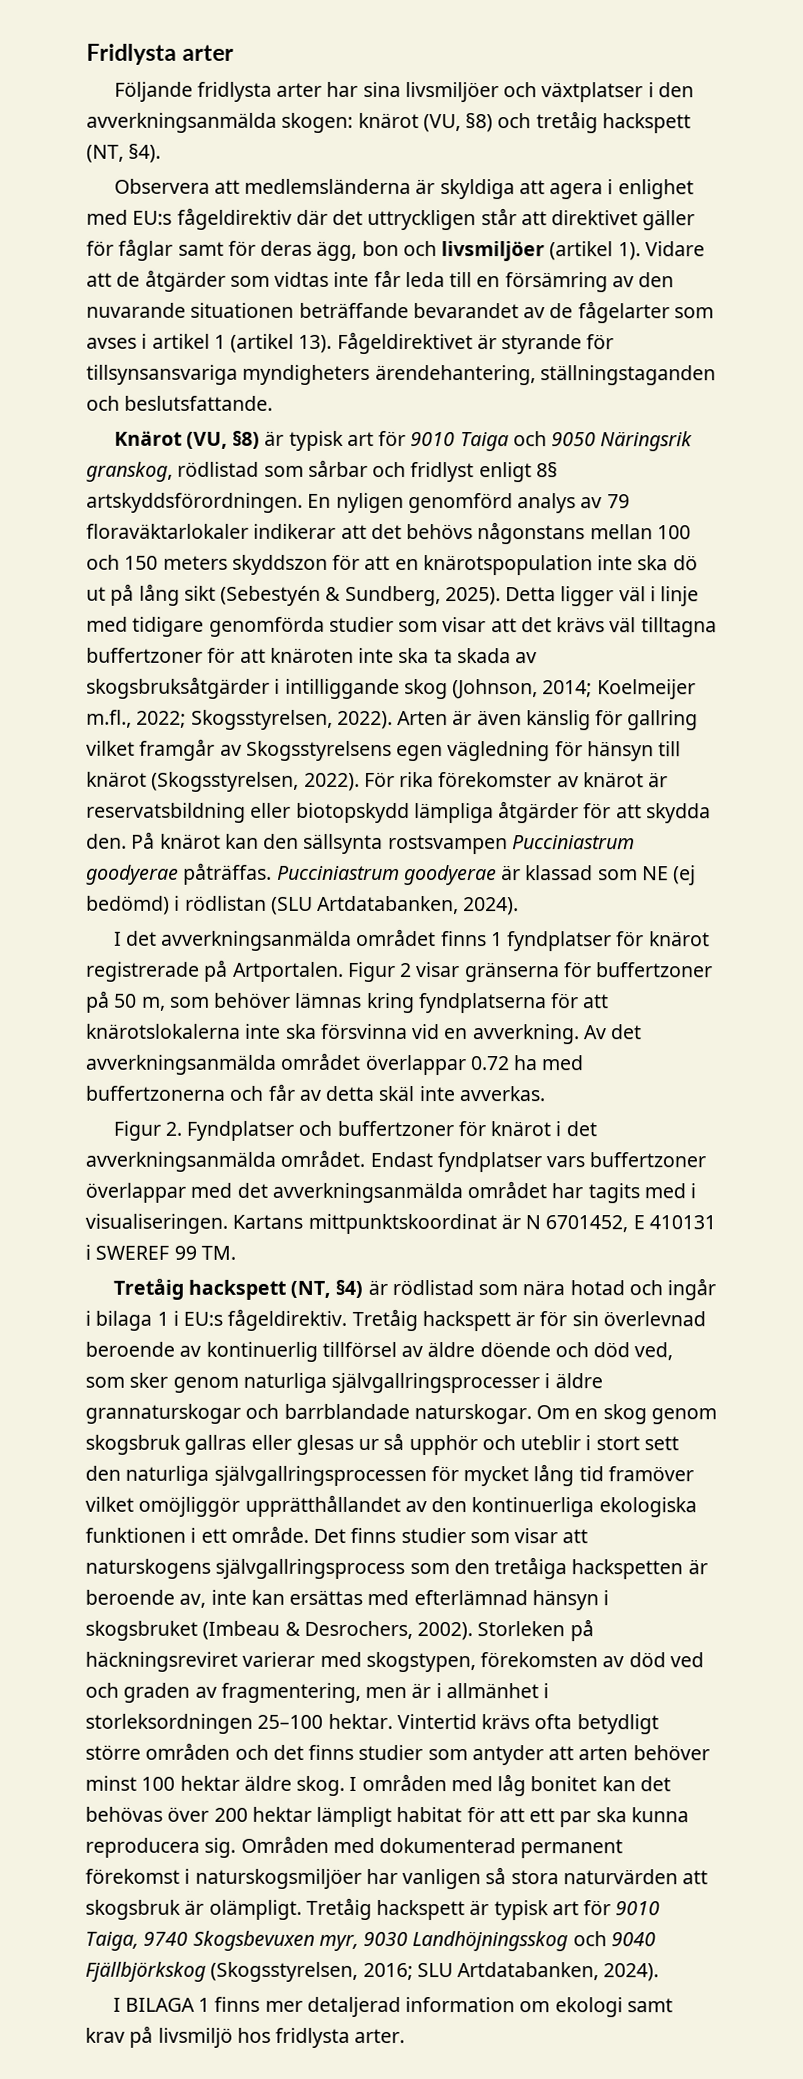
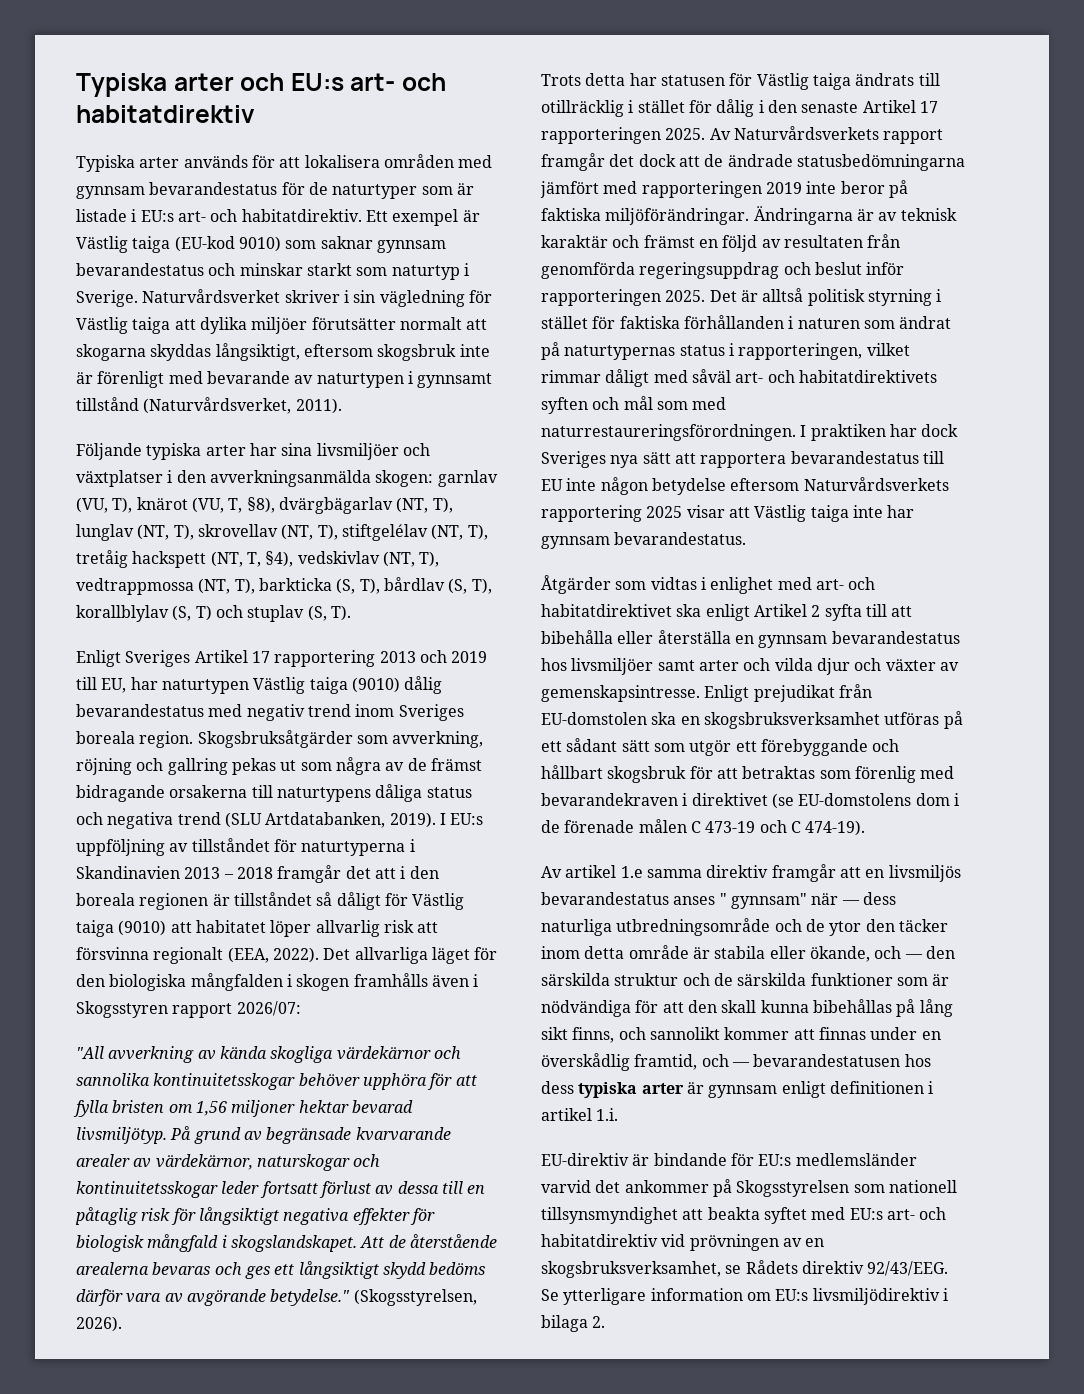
- Fridlysta arter
+ Typiska arter och EU:s art- och habitatdirektiv
+ Typiska arter används för att lokalisera områden med gynnsam bevarandestatus för de naturtyper som är listade i EU:s art- och habitatdirektiv. Ett exempel är Västlig taiga (EU-kod 9010) som saknar gynnsam bevarandestatus och minskar starkt som naturtyp i Sverige. Naturvårdsverket skriver i sin vägledning för Västlig taiga att dylika miljöer förutsätter normalt att skogarna skyddas långsiktigt, eftersom skogsbruk inte är förenligt med bevarande av naturtypen i gynnsamt tillstånd (Naturvårdsverket, 2011).
- Följande fridlysta arter har sina livsmiljöer och växtplatser i den avverkningsanmälda skogen: knärot (VU, §8) och tretåig hackspett (NT, §4).
- Observera att medlemsländerna är skyldiga att agera i enlighet med EU:s fågeldirektiv där det uttryckligen står att direktivet gäller för fåglar samt för deras ägg, bon och livsmiljöer (artikel 1). Vidare att de åtgärder som vidtas inte får leda till en försämring av den nuvarande situationen beträffande bevarandet av de fågelarter som avses i artikel 1 (artikel 13). Fågeldirektivet är styrande för tillsynsansvariga myndigheters ärendehantering, ställningstaganden och beslutsfattande.
- Knärot (VU, §8) är typisk art för 9010 Taiga och 9050 Näringsrik granskog, rödlistad som sårbar och fridlyst enligt 8§ artskyddsförordningen. En nyligen genomförd analys av 79 floraväktarlokaler indikerar att det behövs någonstans mellan 100 och 150 meters skyddszon för att en knärotspopulation inte ska dö ut på lång sikt (Sebestyén & Sundberg, 2025). Detta ligger väl i linje med tidigare genomförda studier som visar att det krävs väl tilltagna buffertzoner för att knäroten inte ska ta skada av skogsbruksåtgärder i intilliggande skog (Johnson, 2014; Koelmeijer m.fl., 2022; Skogsstyrelsen, 2022). Arten är även känslig för gallring vilket framgår av Skogsstyrelsens egen vägledning för hänsyn till knärot (Skogsstyrelsen, 2022). För rika förekomster av knärot är reservatsbildning eller biotopskydd lämpliga åtgärder för att skydda den. På knärot kan den sällsynta rostsvampen Pucciniastrum goodyerae påträffas. Pucciniastrum goodyerae är klassad som NE (ej bedömd) i rödlistan (SLU Artdatabanken, 2024).
- I det avverkningsanmälda området finns 1 fyndplatser för knärot registrerade på Artportalen. Figur 2 visar gränserna för buffertzoner på 50 m, som behöver lämnas kring fyndplatserna för att knärotslokalerna inte ska försvinna vid en avverkning. Av det avverkningsanmälda området överlappar 0.72 ha med buffertzonerna och får av detta skäl inte avverkas.
- Figur 2. Fyndplatser och buffertzoner för knärot i det avverkningsanmälda området. Endast fyndplatser vars buffertzoner överlappar med det avverkningsanmälda området har tagits med i visualiseringen. Kartans mittpunktskoordinat är N 6701452, E 410131 i SWEREF 99 TM.
- Tretåig hackspett (NT, §4) är rödlistad som nära hotad och ingår i bilaga 1 i EU:s fågeldirektiv. Tretåig hackspett är för sin överlevnad beroende av kontinuerlig tillförsel av äldre döende och död ved, som sker genom naturliga självgallringsprocesser i äldre grannaturskogar och barrblandade naturskogar. Om en skog genom skogsbruk gallras eller glesas ur så upphör och uteblir i stort sett den naturliga självgallringsprocessen för mycket lång tid framöver vilket omöjliggör upprätthållandet av den kontinuerliga ekologiska funktionen i ett område. Det finns studier som visar att naturskogens självgallringsprocess som den tretåiga hackspetten är beroende av, inte kan ersättas med efterlämnad hänsyn i skogsbruket (Imbeau & Desrochers, 2002). Storleken på häckningsreviret varierar med skogstypen, förekomsten av död ved och graden av fragmentering, men är i allmänhet i storleksordningen 25–100 hektar. Vintertid krävs ofta betydligt större områden och det finns studier som antyder att arten behöver minst 100 hektar äldre skog. I områden med låg bonitet kan det behövas över 200 hektar lämpligt habitat för att ett par ska kunna reproducera sig. Områden med dokumenterad permanent förekomst i naturskogsmiljöer har vanligen så stora naturvärden att skogsbruk är olämpligt. Tretåig hackspett är typisk art för 9010 Taiga, 9740 Skogsbevuxen myr, 9030 Landhöjningsskog och 9040 Fjällbjörkskog (Skogsstyrelsen, 2016; SLU Artdatabanken, 2024).
- I BILAGA 1 finns mer detaljerad information om ekologi samt krav på livsmiljö hos fridlysta arter.
+ Följande typiska arter har sina livsmiljöer och växtplatser i den avverkningsanmälda skogen: garnlav (VU, T), knärot (VU, T, §8), dvärgbägarlav (NT, T), lunglav (NT, T), skrovellav (NT, T), stiftgelélav (NT, T), tretåig hackspett (NT, T, §4), vedskivlav (NT, T), vedtrappmossa (NT, T), barkticka (S, T), bårdlav (S, T), korallblylav (S, T) och stuplav (S, T).
+ Enligt Sveriges Artikel 17 rapportering 2013 och 2019 till EU, har naturtypen Västlig taiga (9010) dålig bevarandestatus med negativ trend inom Sveriges boreala region. Skogsbruksåtgärder som avverkning, röjning och gallring pekas ut som några av de främst bidragande orsakerna till naturtypens dåliga status och negativa trend (SLU Artdatabanken, 2019). I EU:s uppföljning av tillståndet för naturtyperna i Skandinavien 2013 – 2018 framgår det att i den boreala regionen är tillståndet så dåligt för Västlig taiga (9010) att habitatet löper allvarlig risk att försvinna regionalt (EEA, 2022). Det allvarliga läget för den biologiska mångfalden i skogen framhålls även i Skogsstyren rapport 2026/07:
+ "All avverkning av kända skogliga värdekärnor och sannolika kontinuitetsskogar behöver upphöra för att fylla bristen om 1,56 miljoner hektar bevarad livsmiljötyp. På grund av begränsade kvarvarande arealer av värdekärnor, naturskogar och kontinuitetsskogar leder fortsatt förlust av dessa till en påtaglig risk för långsiktigt negativa effekter för biologisk mångfald i skogslandskapet. Att de återstående arealerna bevaras och ges ett långsiktigt skydd bedöms därför vara av avgörande betydelse." (Skogsstyrelsen, 2026).
+ Trots detta har statusen för Västlig taiga ändrats till otillräcklig i stället för dålig i den senaste Artikel 17 rapporteringen 2025. Av Naturvårdsverkets rapport framgår det dock att de ändrade statusbedömningarna jämfört med rapporteringen 2019 inte beror på faktiska miljöförändringar. Ändringarna är av teknisk karaktär och främst en följd av resultaten från genomförda regeringsuppdrag och beslut inför rapporteringen 2025. Det är alltså politisk styrning i stället för faktiska förhållanden i naturen som ändrat på naturtypernas status i rapporteringen, vilket rimmar dåligt med såväl art- och habitatdirektivets syften och mål som med naturrestaureringsförordningen. I praktiken har dock Sveriges nya sätt att rapportera bevarandestatus till EU inte någon betydelse eftersom Naturvårdsverkets rapportering 2025 visar att Västlig taiga inte har gynnsam bevarandestatus.
+ Åtgärder som vidtas i enlighet med art- och habitatdirektivet ska enligt Artikel 2 syfta till att bibehålla eller återställa en gynnsam bevarandestatus hos livsmiljöer samt arter och vilda djur och växter av gemenskapsintresse. Enligt prejudikat från EU-domstolen ska en skogsbruksverksamhet utföras på ett sådant sätt som utgör ett förebyggande och hållbart skogsbruk för att betraktas som förenlig med bevarandekraven i direktivet (se EU-domstolens dom i de förenade målen C 473-19 och C 474-19).
+ Av artikel 1.e samma direktiv framgår att en livsmiljös bevarandestatus anses " gynnsam" när — dess naturliga utbredningsområde och de ytor den täcker inom detta område är stabila eller ökande, och — den särskilda struktur och de särskilda funktioner som är nödvändiga för att den skall kunna bibehållas på lång sikt finns, och sannolikt kommer att finnas under en överskådlig framtid, och — bevarandestatusen hos dess typiska arter är gynnsam enligt definitionen i artikel 1.i.
+ EU-direktiv är bindande för EU:s medlemsländer varvid det ankommer på Skogsstyrelsen som nationell tillsynsmyndighet att beakta syftet med EU:s art- och habitatdirektiv vid prövningen av en skogsbruksverksamhet, se Rådets direktiv 92/43/EEG. Se ytterligare information om EU:s livsmiljödirektiv i bilaga 2.

